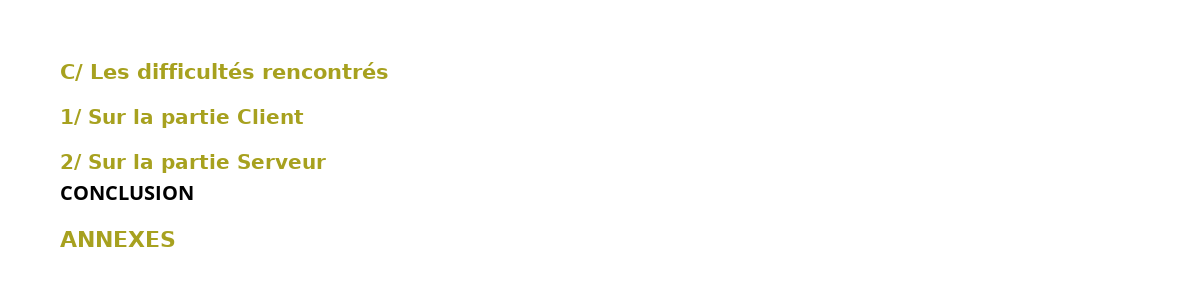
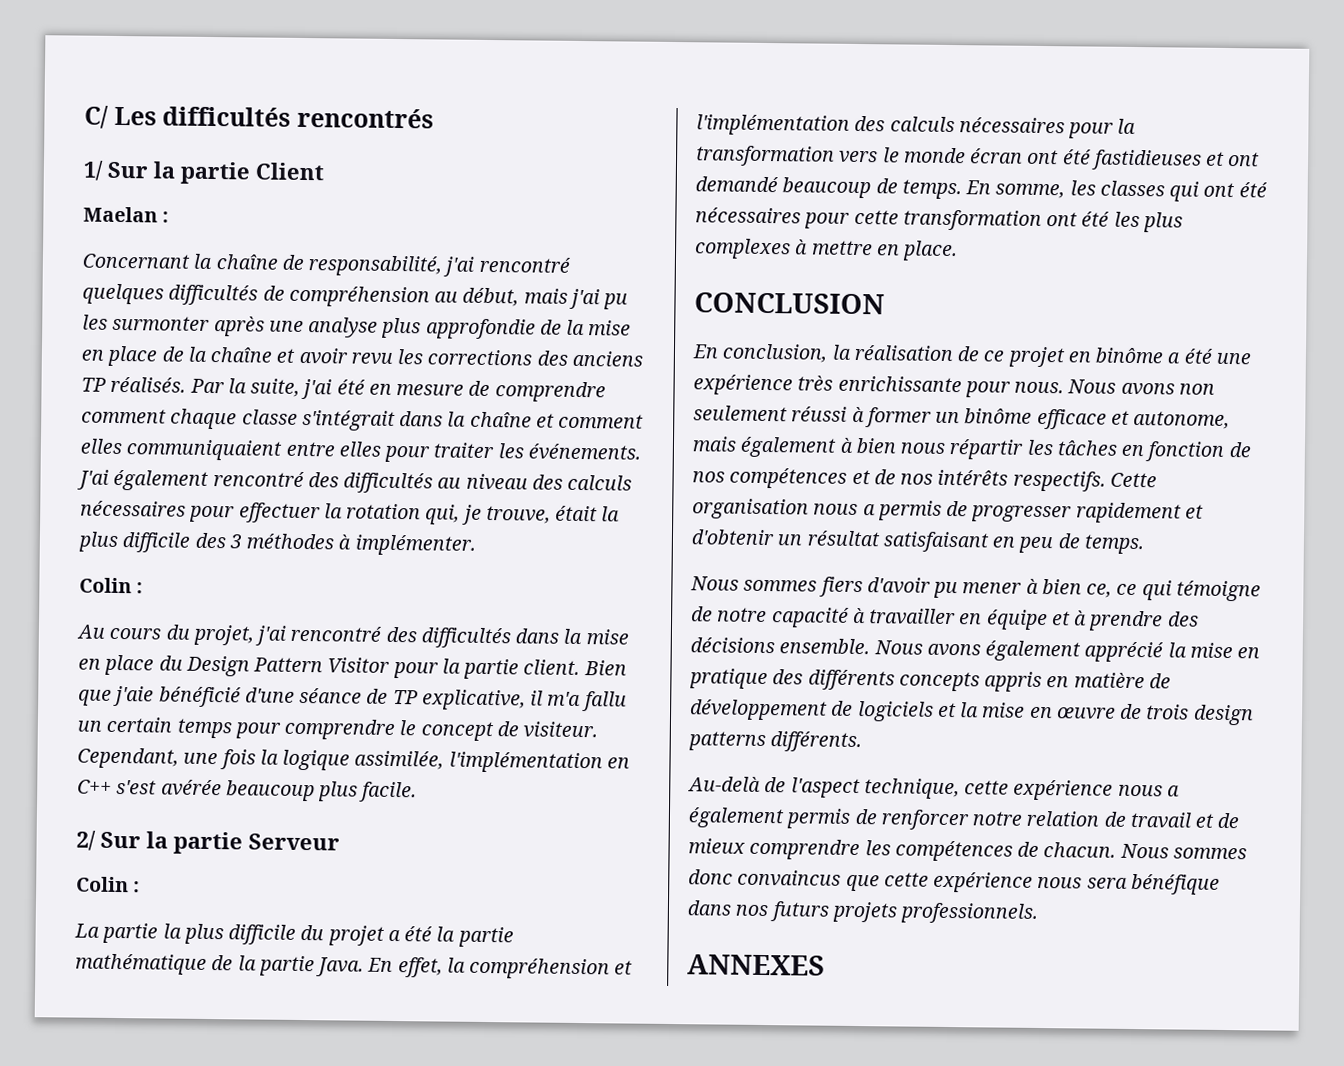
+ Maelan :
+ Concernant la chaîne de responsabilité, j'ai rencontré quelques difficultés de compréhension au début, mais j'ai pu les surmonter après une analyse plus approfondie de la mise en place de la chaîne et avoir revu les corrections des anciens TP réalisés. Par la suite, j'ai été en mesure de comprendre comment chaque classe s'intégrait dans la chaîne et comment elles communiquaient entre elles pour traiter les événements. J'ai également rencontré des difficultés au niveau des calculs nécessaires pour effectuer la rotation qui, je trouve, était la plus difficile des 3 méthodes à implémenter.
+ Colin :
+ Au cours du projet, j'ai rencontré des difficultés dans la mise en place du Design Pattern Visitor pour la partie client. Bien que j'aie bénéficié d'une séance de TP explicative, il m'a fallu un certain temps pour comprendre le concept de visiteur. Cependant, une fois la logique assimilée, l'implémentation en C++ s'est avérée beaucoup plus facile.
  2/ Sur la partie Serveur
+ Colin :
+ La partie la plus difficile du projet a été la partie mathématique de la partie Java. En effet, la compréhension et l'implémentation des calculs nécessaires pour la transformation vers le monde écran ont été fastidieuses et ont demandé beaucoup de temps. En somme, les classes qui ont été nécessaires pour cette transformation ont été les plus complexes à mettre en place.
  CONCLUSION
+ En conclusion, la réalisation de ce projet en binôme a été une expérience très enrichissante pour nous. Nous avons non seulement réussi à former un binôme efficace et autonome, mais également à bien nous répartir les tâches en fonction de nos compétences et de nos intérêts respectifs. Cette organisation nous a permis de progresser rapidement et d'obtenir un résultat satisfaisant en peu de temps.
+ Nous sommes fiers d'avoir pu mener à bien ce, ce qui témoigne de notre capacité à travailler en équipe et à prendre des décisions ensemble. Nous avons également apprécié la mise en pratique des différents concepts appris en matière de développement de logiciels et la mise en œuvre de trois design patterns différents.
+ Au-delà de l'aspect technique, cette expérience nous a également permis de renforcer notre relation de travail et de mieux comprendre les compétences de chacun. Nous sommes donc convaincus que cette expérience nous sera bénéfique dans nos futurs projets professionnels.

